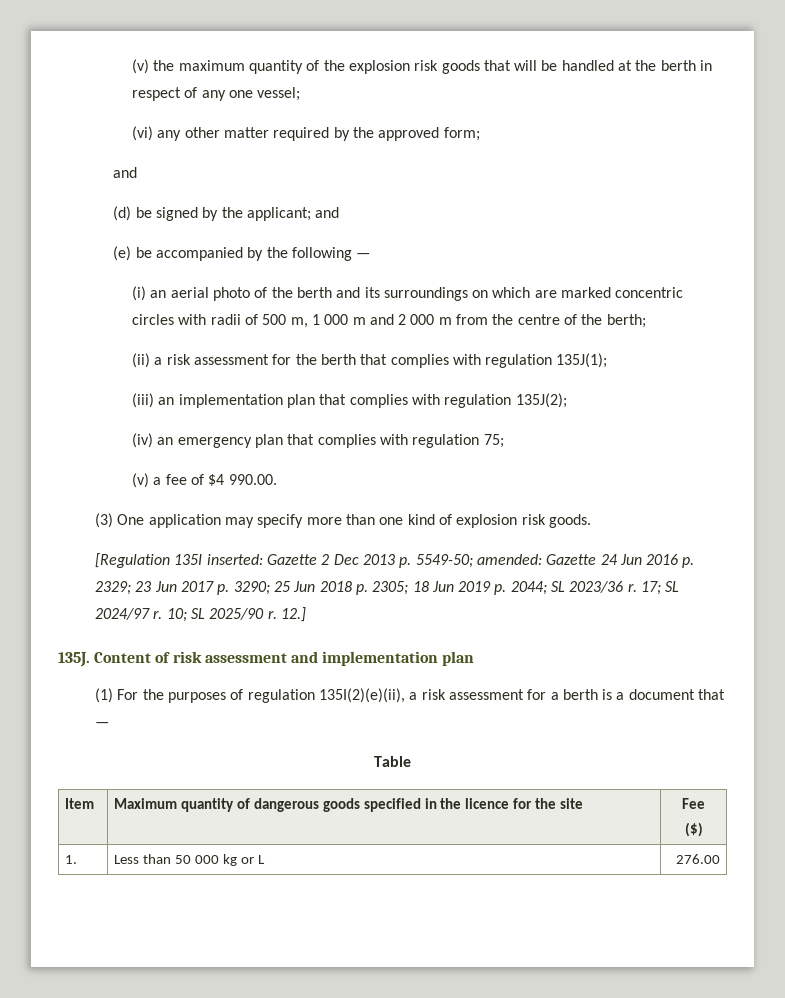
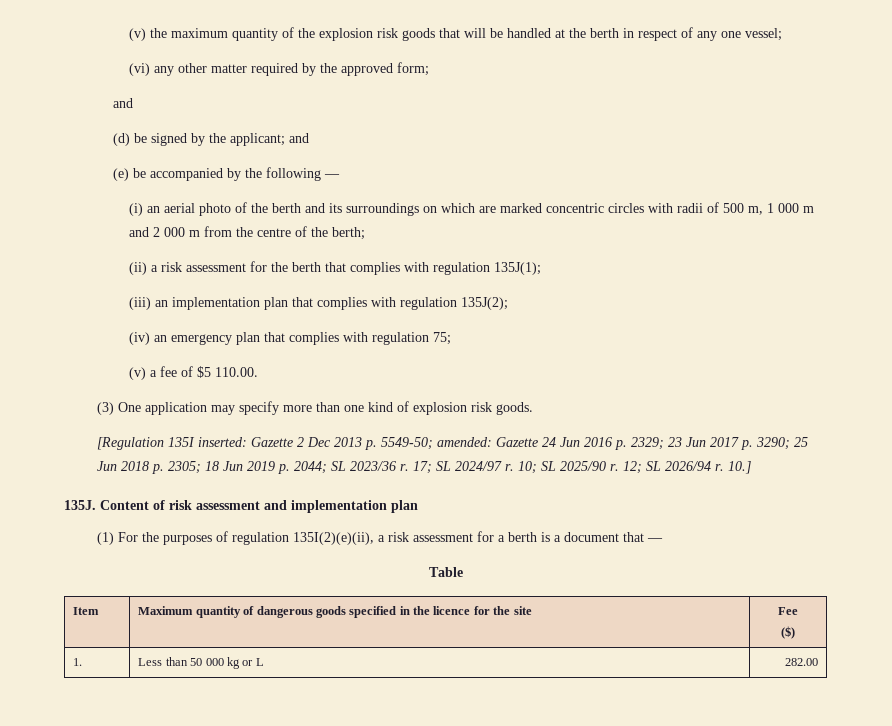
- (v) a fee of $4 990.00.
+ (v) a fee of $5 110.00.
- 12.]
+ 12; SL 2026/94 r. 10.]
- 1. | Less than 50 000 kg or L | 276.00
+ 1. | Less than 50 000 kg or L | 282.00

